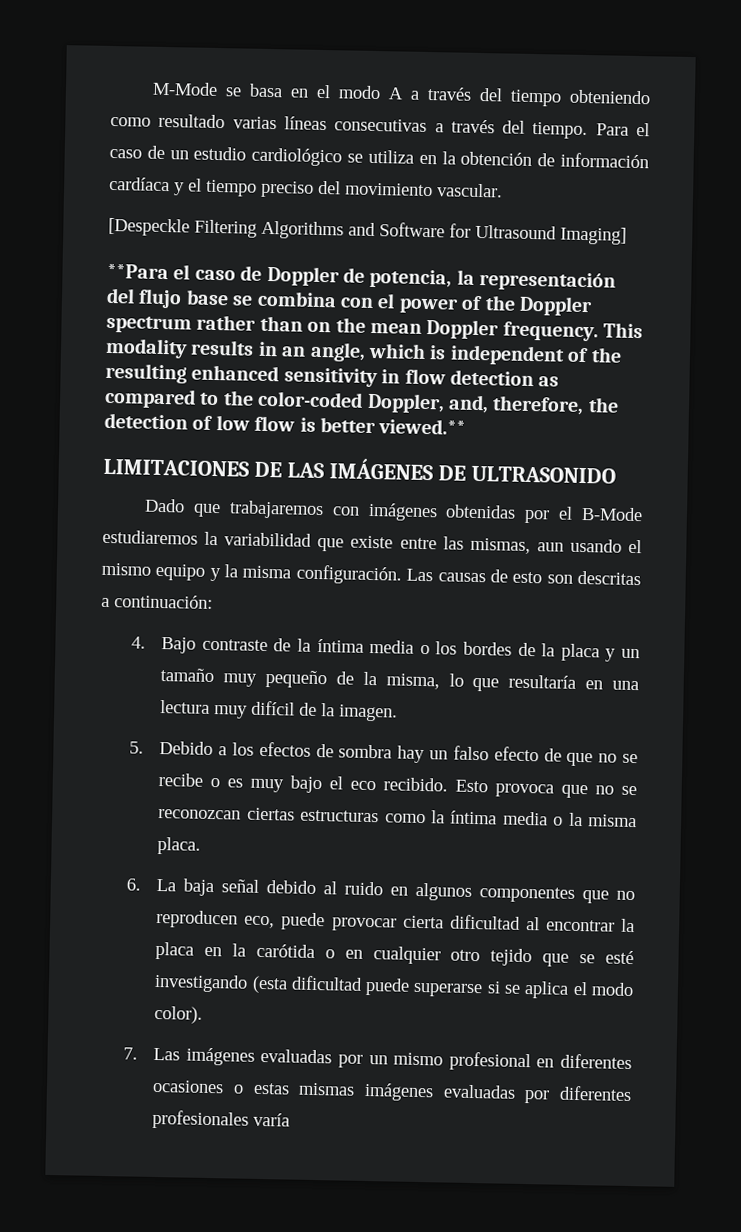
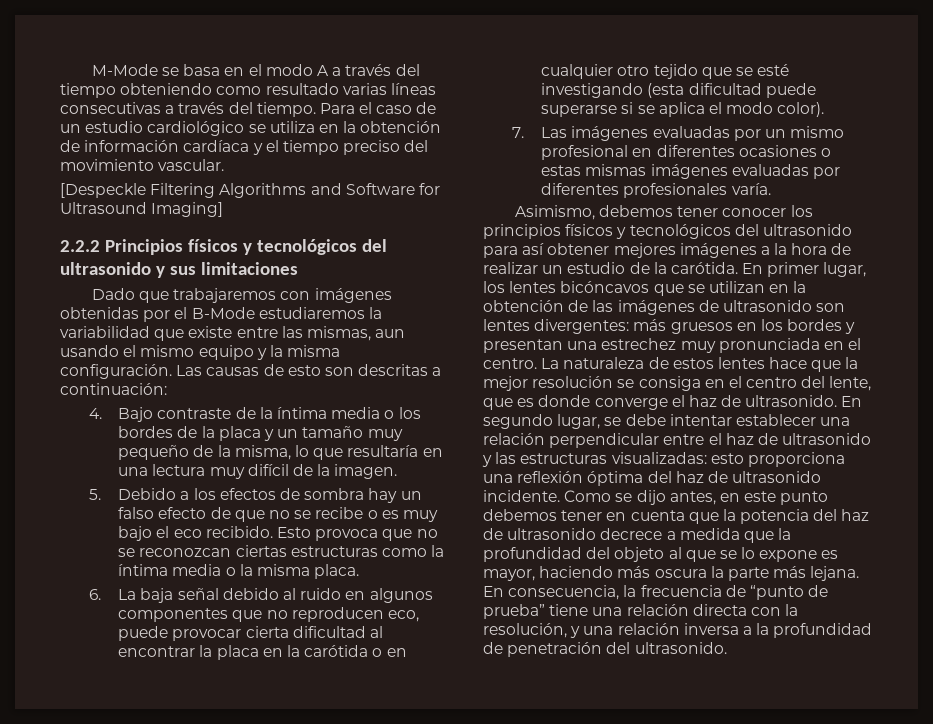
- **Para el caso de Doppler de potencia, la representación del flujo base se combina con el power of the Doppler spectrum rather than on the mean Doppler frequency. This modality results in an angle, which is independent of the resulting enhanced sensitivity in flow detection as compared to the color-coded Doppler, and, therefore, the detection of low flow is better viewed.**
- LIMITACIONES DE LAS IMÁGENES DE ULTRASONIDO
+ 2.2.2 Principios físicos y tecnológicos del ultrasonido y sus limitaciones
- 7. Las imágenes evaluadas por un mismo profesional en diferentes ocasiones o estas mismas imágenes evaluadas por diferentes profesionales varía
+ 7. Las imágenes evaluadas por un mismo profesional en diferentes ocasiones o estas mismas imágenes evaluadas por diferentes profesionales varía.
+ Asimismo, debemos tener conocer los principios físicos y tecnológicos del ultrasonido para así obtener mejores imágenes a la hora de realizar un estudio de la carótida. En primer lugar, los lentes bicóncavos que se utilizan en la obtención de las imágenes de ultrasonido son lentes divergentes: más gruesos en los bordes y presentan una estrechez muy pronunciada en el centro. La naturaleza de estos lentes hace que la mejor resolución se consiga en el centro del lente, que es donde converge el haz de ultrasonido. En segundo lugar, se debe intentar establecer una relación perpendicular entre el haz de ultrasonido y las estructuras visualizadas: esto proporciona una reflexión óptima del haz de ultrasonido incidente. Como se dijo antes, en este punto debemos tener en cuenta que la potencia del haz de ultrasonido decrece a medida que la profundidad del objeto al que se lo expone es mayor, haciendo más oscura la parte más lejana. En consecuencia, la frecuencia de “punto de prueba” tiene una relación directa con la resolución, y una relación inversa a la profundidad de penetración del ultrasonido.

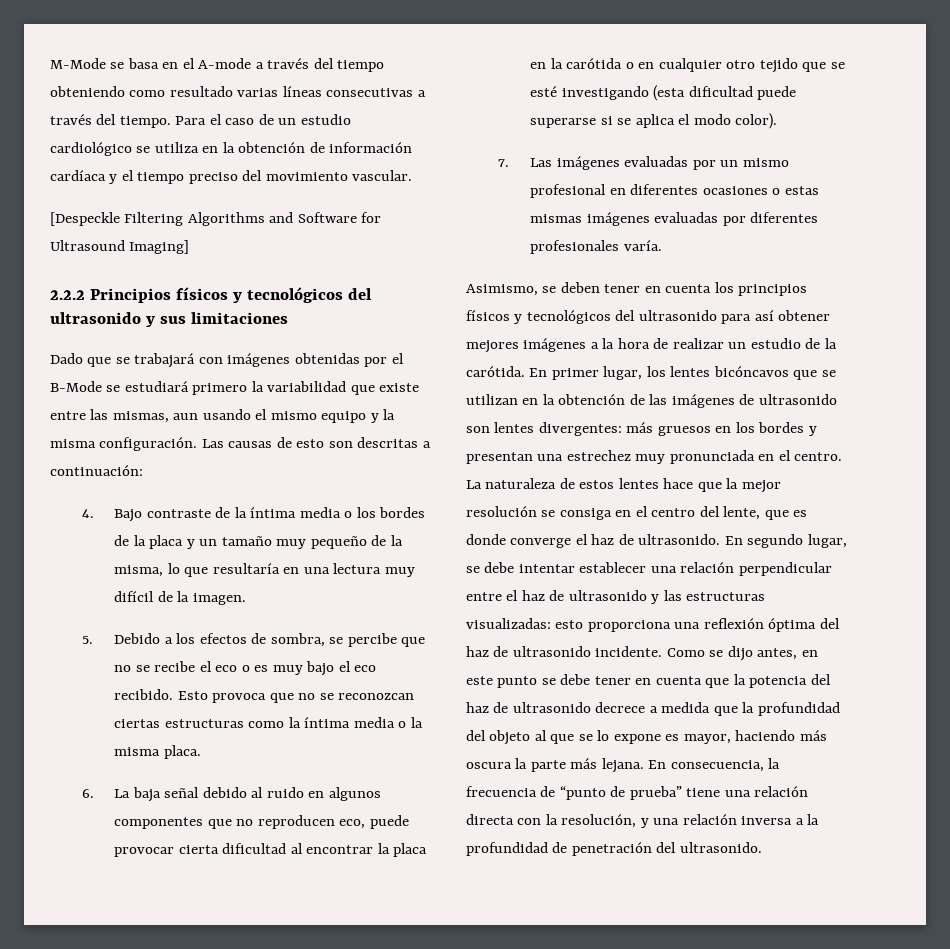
- M-Mode se basa en el modo A a través del tiempo obteniendo como resultado varias líneas consecutivas a través del tiempo.
+ M-Mode se basa en el A-mode a través del tiempo obteniendo como resultado varias líneas consecutivas a través del tiempo.
- Dado que trabajaremos con imágenes obtenidas por el B-Mode estudiaremos la variabilidad que existe entre las mismas, aun usando el mismo equipo y la misma configuración.
+ Dado que se trabajará con imágenes obtenidas por el B-Mode se estudiará primero la variabilidad que existe entre las mismas, aun usando el mismo equipo y la misma configuración.
- 5. Debido a los efectos de sombra hay un falso efecto de que no se recibe o es muy bajo el eco recibido.
+ 5. Debido a los efectos de sombra, se percibe que no se recibe el eco o es muy bajo el eco recibido.
- Asimismo, debemos tener conocer los principios físicos y tecnológicos del ultrasonido para así obtener mejores imágenes a la hora de realizar un estudio de la carótida.
+ Asimismo, se deben tener en cuenta los principios físicos y tecnológicos del ultrasonido para así obtener mejores imágenes a la hora de realizar un estudio de la carótida.
- Como se dijo antes, en este punto debemos tener en cuenta que la potencia del haz de ultrasonido decrece a medida que la profundidad del objeto al que se lo expone es mayor, haciendo más oscura la parte más lejana.
+ Como se dijo antes, en este punto se debe tener en cuenta que la potencia del haz de ultrasonido decrece a medida que la profundidad del objeto al que se lo expone es mayor, haciendo más oscura la parte más lejana.

